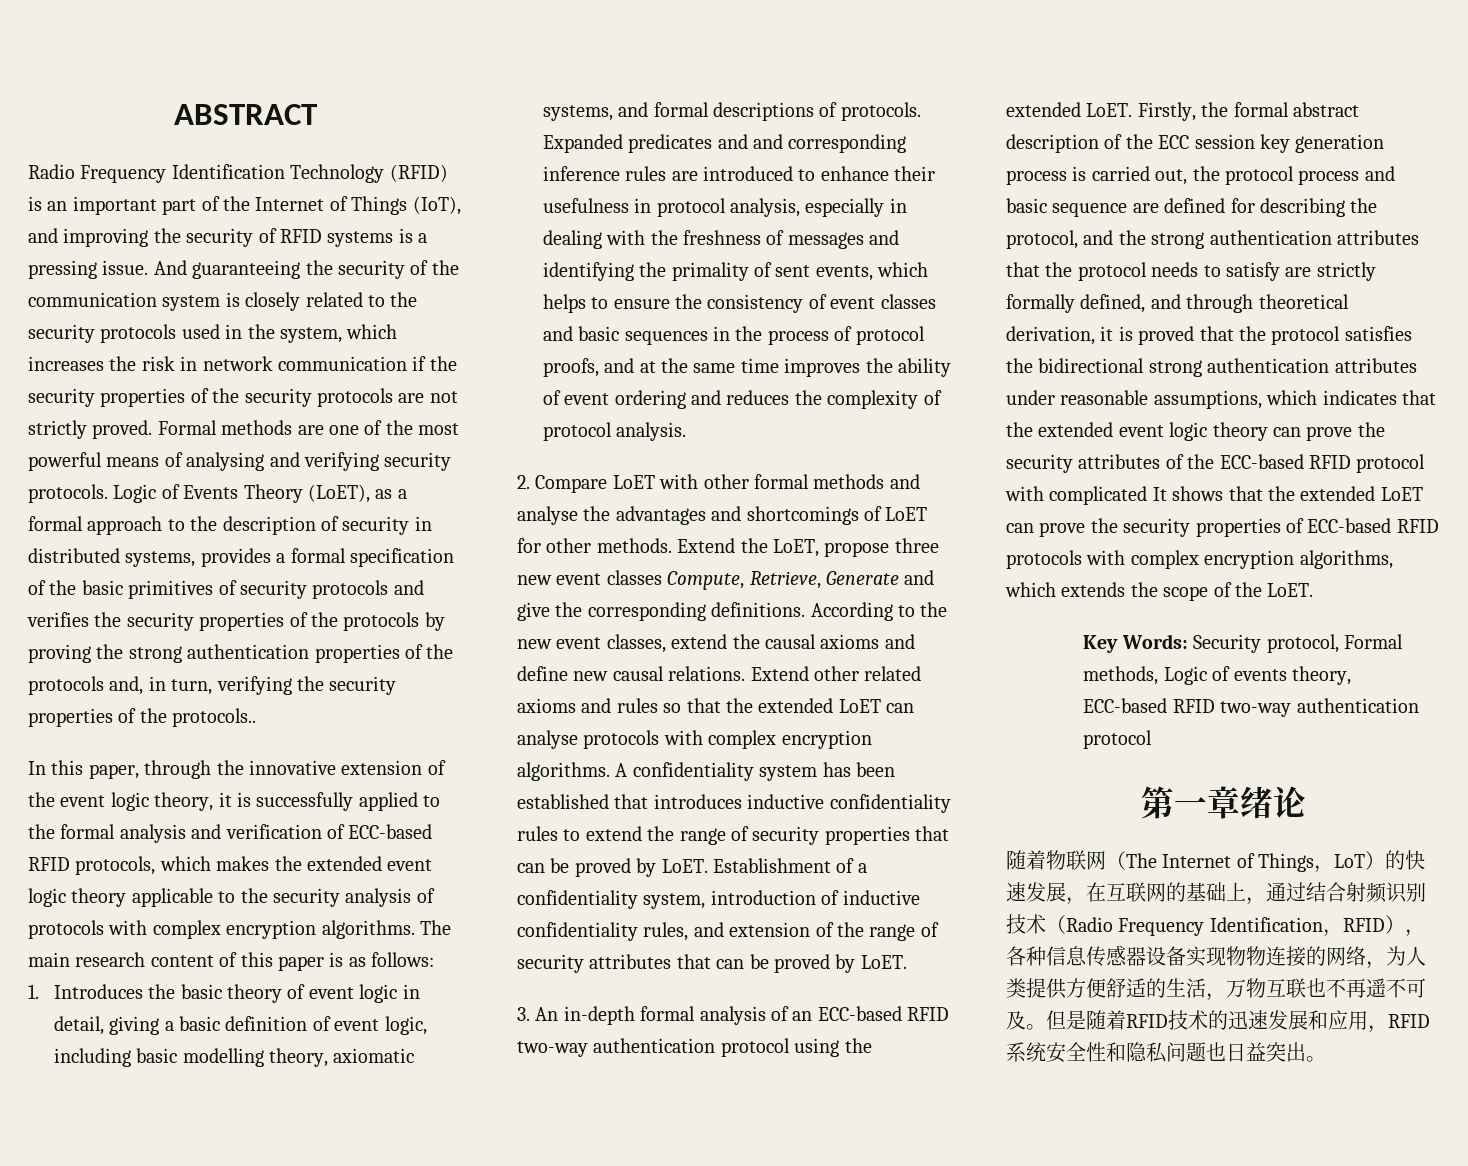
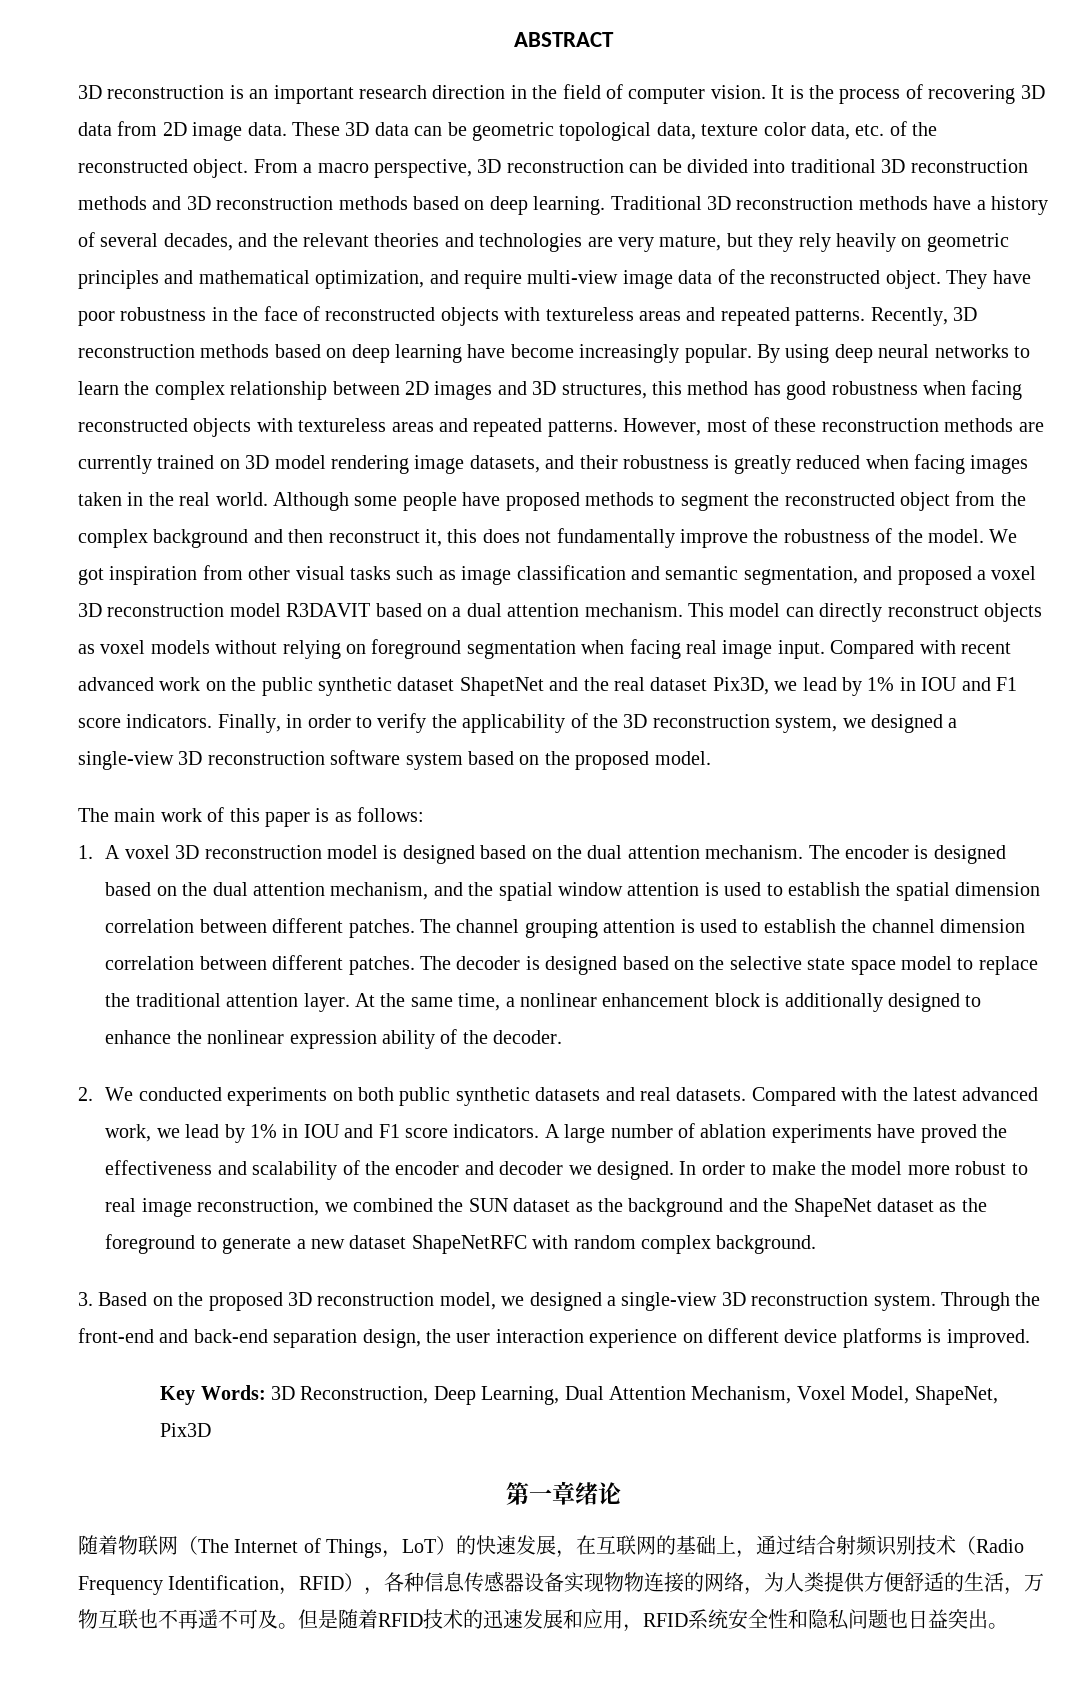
- Radio Frequency Identification Technology (RFID) is an important part of the Internet of Things (IoT), and improving the security of RFID systems is a pressing issue. And guaranteeing the security of the communication system is closely related to the security protocols used in the system, which increases the risk in network communication if the security properties of the security protocols are not strictly proved. Formal methods are one of the most powerful means of analysing and verifying security protocols. Logic of Events Theory (LoET), as a formal approach to the description of security in distributed systems, provides a formal specification of the basic primitives of security protocols and verifies the security properties of the protocols by proving the strong authentication properties of the protocols and, in turn, verifying the security properties of the protocols..
- In this paper, through the innovative extension of the event logic theory, it is successfully applied to the formal analysis and verification of ECC-based RFID protocols, which makes the extended event logic theory applicable to the security analysis of protocols with complex encryption algorithms. The main research content of this paper is as follows:
+ 3D reconstruction is an important research direction in the field of computer vision. It is the process of recovering 3D data from 2D image data. These 3D data can be geometric topological data, texture color data, etc. of the reconstructed object. From a macro perspective, 3D reconstruction can be divided into traditional 3D reconstruction methods and 3D reconstruction methods based on deep learning. Traditional 3D reconstruction methods have a history of several decades, and the relevant theories and technologies are very mature, but they rely heavily on geometric principles and mathematical optimization, and require multi-view image data of the reconstructed object. They have poor robustness in the face of reconstructed objects with textureless areas and repeated patterns. Recently, 3D reconstruction methods based on deep learning have become increasingly popular. By using deep neural networks to learn the complex relationship between 2D images and 3D structures, this method has good robustness when facing reconstructed objects with textureless areas and repeated patterns. However, most of these reconstruction methods are currently trained on 3D model rendering image datasets, and their robustness is greatly reduced when facing images taken in the real world. Although some people have proposed methods to segment the reconstructed object from the complex background and then reconstruct it, this does not fundamentally improve the robustness of the model. We got inspiration from other visual tasks such as image classification and semantic segmentation, and proposed a voxel 3D reconstruction model R3DAVIT based on a dual attention mechanism. This model can directly reconstruct objects as voxel models without relying on foreground segmentation when facing real image input. Compared with recent advanced work on the public synthetic dataset ShapetNet and the real dataset Pix3D, we lead by 1% in IOU and F1 score indicators. Finally, in order to verify the applicability of the 3D reconstruction system, we designed a single-view 3D reconstruction software system based on the proposed model.
+ The main work of this paper is as follows:
- 1. Introduces the basic theory of event logic in detail, giving a basic definition of event logic, including basic modelling theory, axiomatic systems, and formal descriptions of protocols. Expanded predicates and and corresponding inference rules are introduced to enhance their usefulness in protocol analysis, especially in dealing with the freshness of messages and identifying the primality of sent events, which helps to ensure the consistency of event classes and basic sequences in the process of protocol proofs, and at the same time improves the ability of event ordering and reduces the complexity of protocol analysis.
- 2. Compare LoET with other formal methods and analyse the advantages and shortcomings of LoET for other methods. Extend the LoET, propose three new event classes Compute, Retrieve, Generate and give the corresponding definitions. According to the new event classes, extend the causal axioms and define new causal relations. Extend other related axioms and rules so that the extended LoET can analyse protocols with complex encryption algorithms. A confidentiality system has been established that introduces inductive confidentiality rules to extend the range of security properties that can be proved by LoET. Establishment of a confidentiality system, introduction of inductive confidentiality rules, and extension of the range of security attributes that can be proved by LoET.
- 3. An in-depth formal analysis of an ECC-based RFID two-way authentication protocol using the extended LoET. Firstly, the formal abstract description of the ECC session key generation process is carried out, the protocol process and basic sequence are defined for describing the protocol, and the strong authentication attributes that the protocol needs to satisfy are strictly formally defined, and through theoretical derivation, it is proved that the protocol satisfies the bidirectional strong authentication attributes under reasonable assumptions, which indicates that the extended event logic theory can prove the security attributes of the ECC-based RFID protocol with complicated It shows that the extended LoET can prove the security properties of ECC-based RFID protocols with complex encryption algorithms, which extends the scope of the LoET.
- Key Words: Security protocol, Formal methods, Logic of events theory, ECC-based RFID two-way authentication protocol
+ 1. A voxel 3D reconstruction model is designed based on the dual attention mechanism. The encoder is designed based on the dual attention mechanism, and the spatial window attention is used to establish the spatial dimension correlation between different patches. The channel grouping attention is used to establish the channel dimension correlation between different patches. The decoder is designed based on the selective state space model to replace the traditional attention layer. At the same time, a nonlinear enhancement block is additionally designed to enhance the nonlinear expression ability of the decoder.
+ 2. We conducted experiments on both public synthetic datasets and real datasets. Compared with the latest advanced work, we lead by 1% in IOU and F1 score indicators. A large number of ablation experiments have proved the effectiveness and scalability of the encoder and decoder we designed. In order to make the model more robust to real image reconstruction, we combined the SUN dataset as the background and the ShapeNet dataset as the foreground to generate a new dataset ShapeNetRFC with random complex background.
+ 3. Based on the proposed 3D reconstruction model, we designed a single-view 3D reconstruction system. Through the front-end and back-end separation design, the user interaction experience on different device platforms is improved.
+ Key Words: 3D Reconstruction, Deep Learning, Dual Attention Mechanism, Voxel Model, ShapeNet, Pix3D

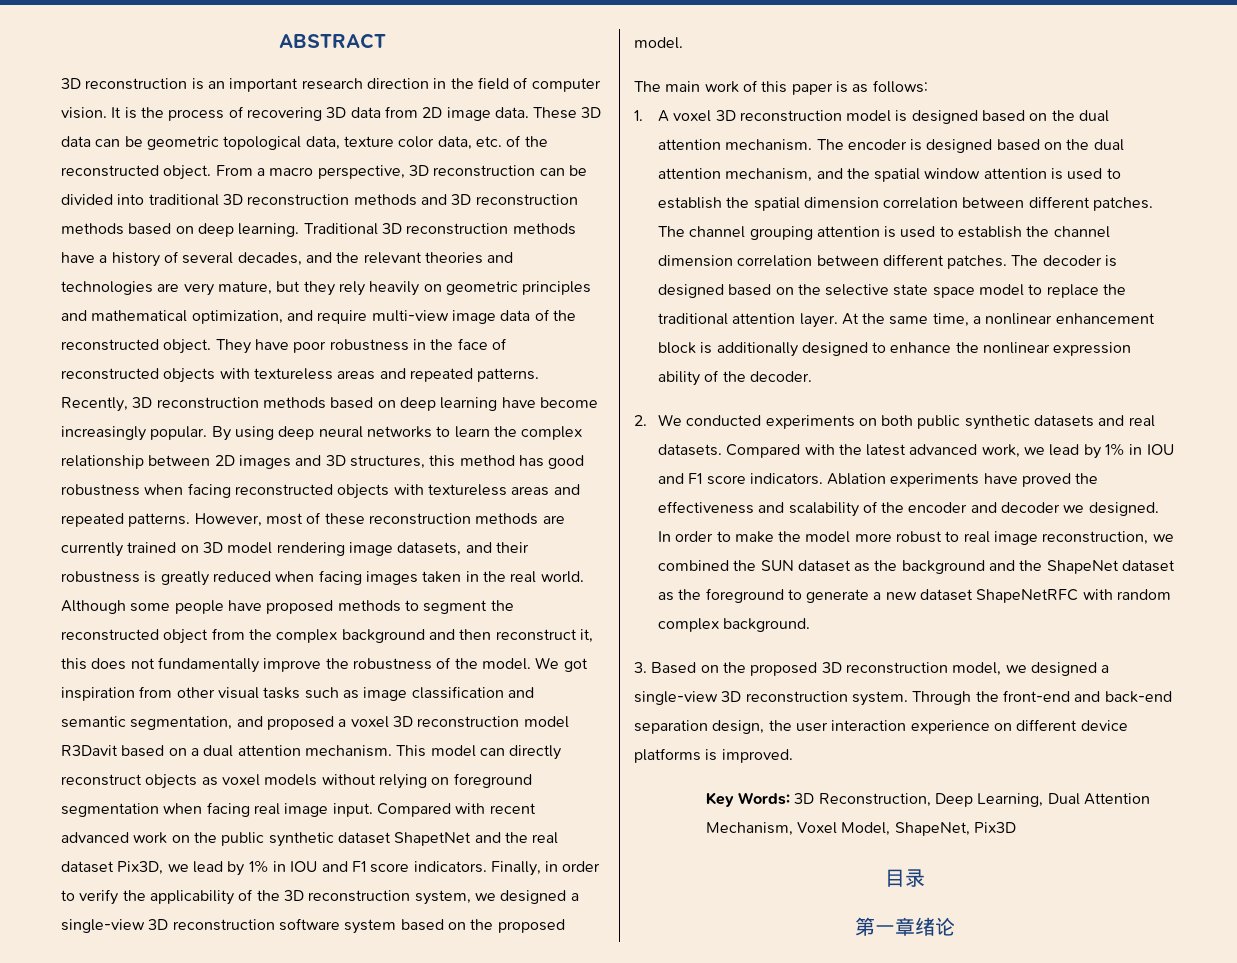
- We got inspiration from other visual tasks such as image classification and semantic segmentation, and proposed a voxel 3D reconstruction model R3DAVIT based on a dual attention mechanism.
+ We got inspiration from other visual tasks such as image classification and semantic segmentation, and proposed a voxel 3D reconstruction model R3Davit based on a dual attention mechanism.
- A large number of ablation experiments have proved the effectiveness and scalability of the encoder and decoder we designed.
+ Ablation experiments have proved the effectiveness and scalability of the encoder and decoder we designed.
+ 目录
- 随着物联网（The Internet of Things，LoT）的快速发展，在互联网的基础上，通过结合射频识别技术（Radio Frequency Identification，RFID），各种信息传感器设备实现物物连接的网络，为人类提供方便舒适的生活，万物互联也不再遥不可及。但是随着RFID技术的迅速发展和应用，RFID系统安全性和隐私问题也日益突出。

